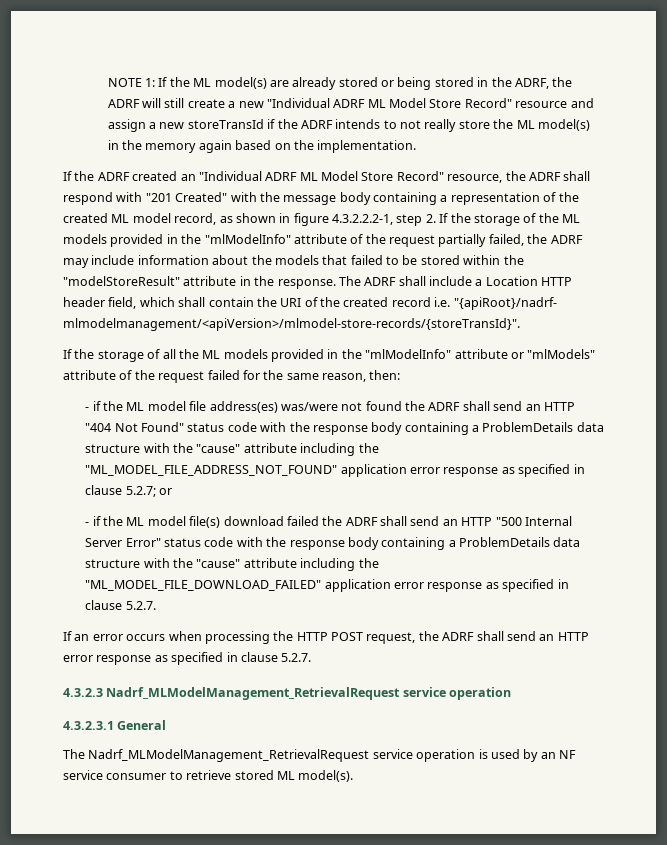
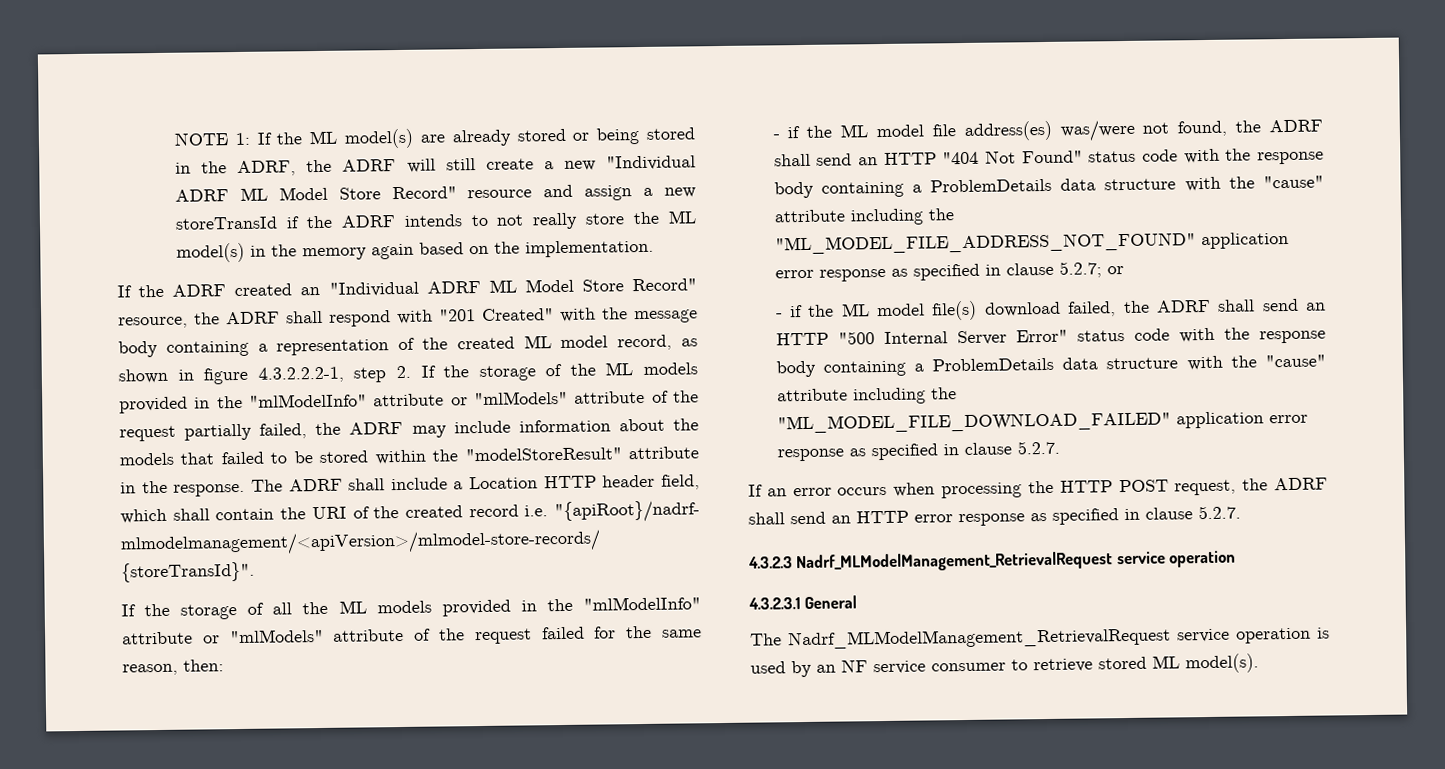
- If the ADRF created an "Individual ADRF ML Model Store Record" resource, the ADRF shall respond with "201 Created" with the message body containing a representation of the created ML model record, as shown in figure 4.3.2.2.2-1, step 2. If the storage of the ML models provided in the "mlModelInfo" attribute of the request partially failed, the ADRF may include information about the models that failed to be stored within the "modelStoreResult" attribute in the response.
+ If the ADRF created an "Individual ADRF ML Model Store Record" resource, the ADRF shall respond with "201 Created" with the message body containing a representation of the created ML model record, as shown in figure 4.3.2.2.2-1, step 2. If the storage of the ML models provided in the "mlModelInfo" attribute or "mlModels" attribute of the request partially failed, the ADRF may include information about the models that failed to be stored within the "modelStoreResult" attribute in the response.
- - if the ML model file address(es) was/were not found the ADRF shall send an HTTP "404 Not Found" status code with the response body containing a ProblemDetails data structure with the "cause" attribute including the "ML_MODEL_FILE_ADDRESS_NOT_FOUND" application error response as specified in clause 5.2.7; or
+ - if the ML model file address(es) was/were not found, the ADRF shall send an HTTP "404 Not Found" status code with the response body containing a ProblemDetails data structure with the "cause" attribute including the "ML_MODEL_FILE_ADDRESS_NOT_FOUND" application error response as specified in clause 5.2.7; or
- - if the ML model file(s) download failed the ADRF shall send an HTTP "500 Internal Server Error" status code with the response body containing a ProblemDetails data structure with the "cause" attribute including the "ML_MODEL_FILE_DOWNLOAD_FAILED" application error response as specified in clause 5.2.7.
+ - if the ML model file(s) download failed, the ADRF shall send an HTTP "500 Internal Server Error" status code with the response body containing a ProblemDetails data structure with the "cause" attribute including the "ML_MODEL_FILE_DOWNLOAD_FAILED" application error response as specified in clause 5.2.7.

